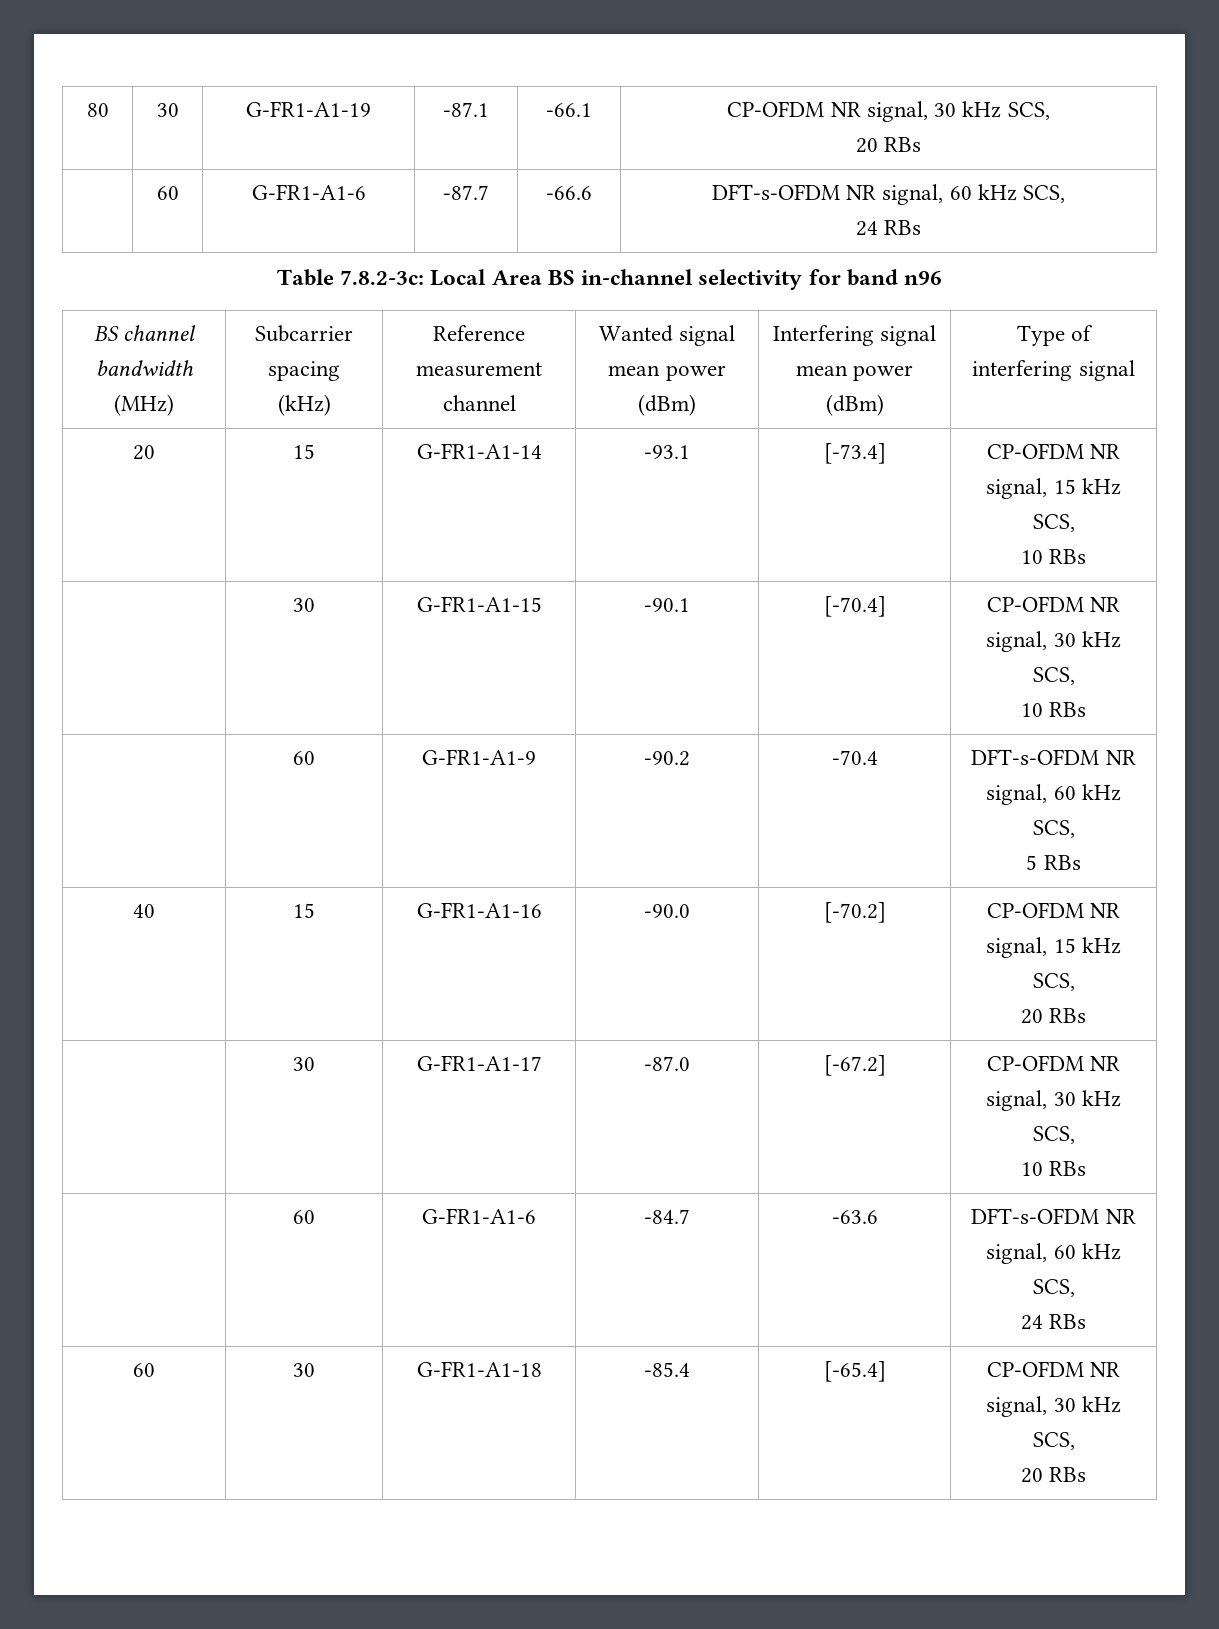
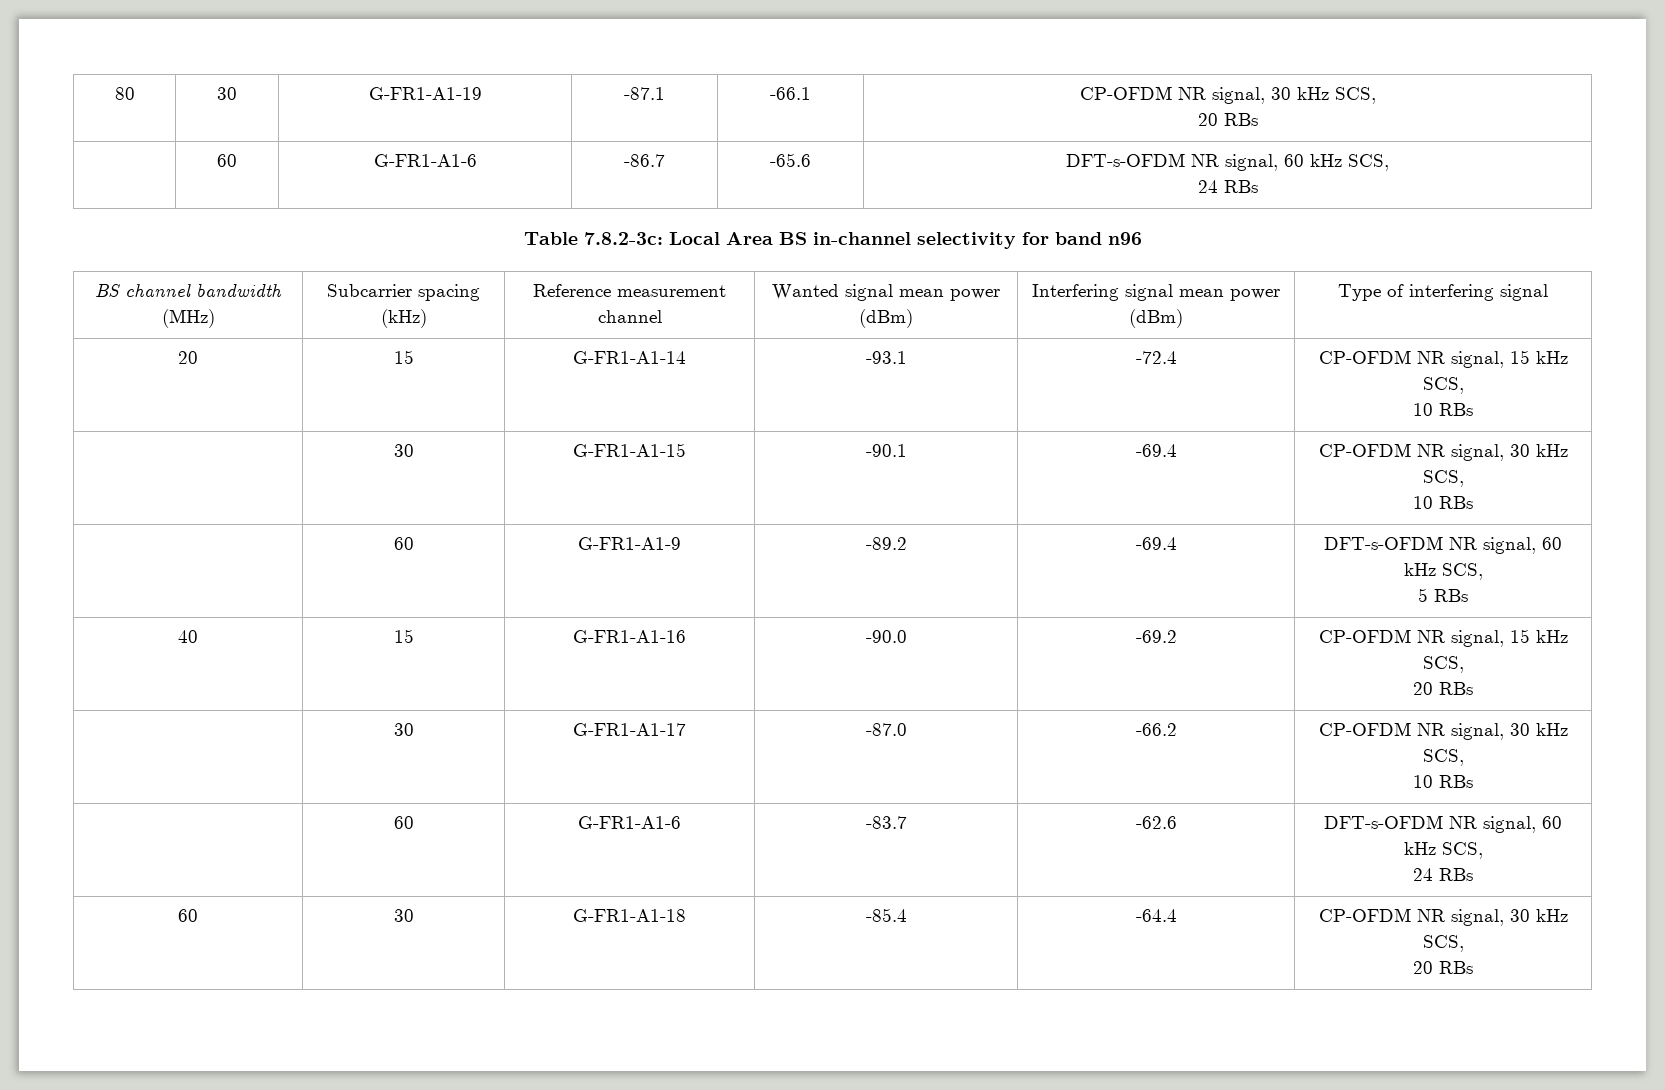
- | 60 | G-FR1-A1-6 | -87.7 | -66.6 | DFT-s-OFDM NR signal, 60 kHz SCS,
+ | 60 | G-FR1-A1-6 | -86.7 | -65.6 | DFT-s-OFDM NR signal, 60 kHz SCS,
- 20 | 15 | G-FR1-A1-14 | -93.1 | [-73.4] | CP-OFDM NR signal, 15 kHz SCS,
+ 20 | 15 | G-FR1-A1-14 | -93.1 | -72.4 | CP-OFDM NR signal, 15 kHz SCS,
- | 30 | G-FR1-A1-15 | -90.1 | [-70.4] | CP-OFDM NR signal, 30 kHz SCS,
+ | 30 | G-FR1-A1-15 | -90.1 | -69.4 | CP-OFDM NR signal, 30 kHz SCS,
- | 60 | G-FR1-A1-9 | -90.2 | -70.4 | DFT-s-OFDM NR signal, 60 kHz SCS,
+ | 60 | G-FR1-A1-9 | -89.2 | -69.4 | DFT-s-OFDM NR signal, 60 kHz SCS,
- 40 | 15 | G-FR1-A1-16 | -90.0 | [-70.2] | CP-OFDM NR signal, 15 kHz SCS,
+ 40 | 15 | G-FR1-A1-16 | -90.0 | -69.2 | CP-OFDM NR signal, 15 kHz SCS,
- | 30 | G-FR1-A1-17 | -87.0 | [-67.2] | CP-OFDM NR signal, 30 kHz SCS,
+ | 30 | G-FR1-A1-17 | -87.0 | -66.2 | CP-OFDM NR signal, 30 kHz SCS,
- | 60 | G-FR1-A1-6 | -84.7 | -63.6 | DFT-s-OFDM NR signal, 60 kHz SCS,
+ | 60 | G-FR1-A1-6 | -83.7 | -62.6 | DFT-s-OFDM NR signal, 60 kHz SCS,
- 60 | 30 | G-FR1-A1-18 | -85.4 | [-65.4] | CP-OFDM NR signal, 30 kHz SCS,
+ 60 | 30 | G-FR1-A1-18 | -85.4 | -64.4 | CP-OFDM NR signal, 30 kHz SCS,

